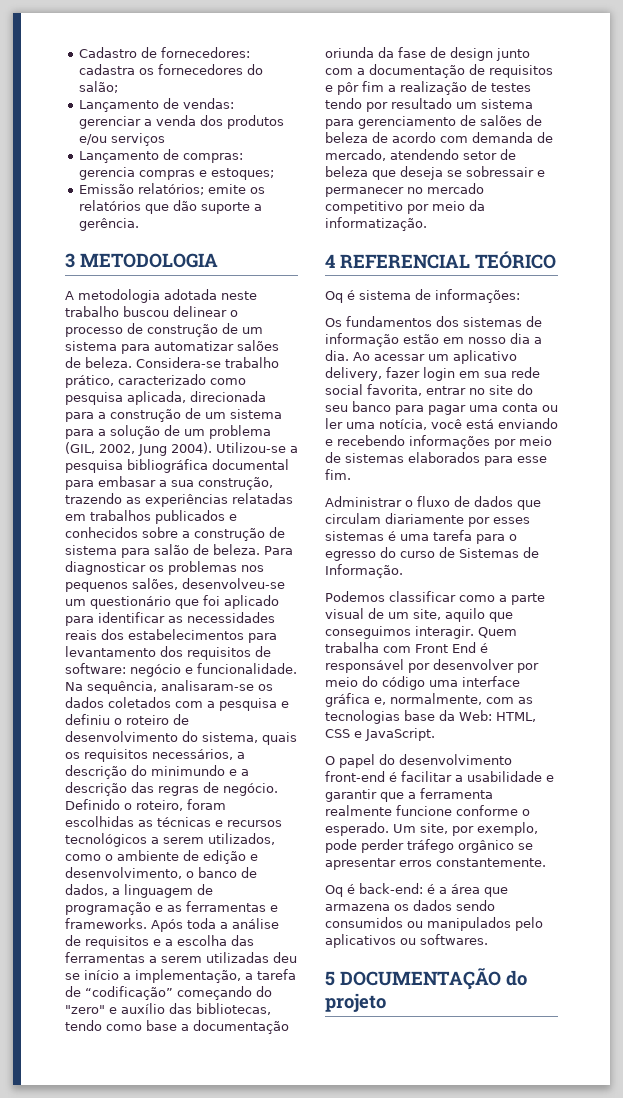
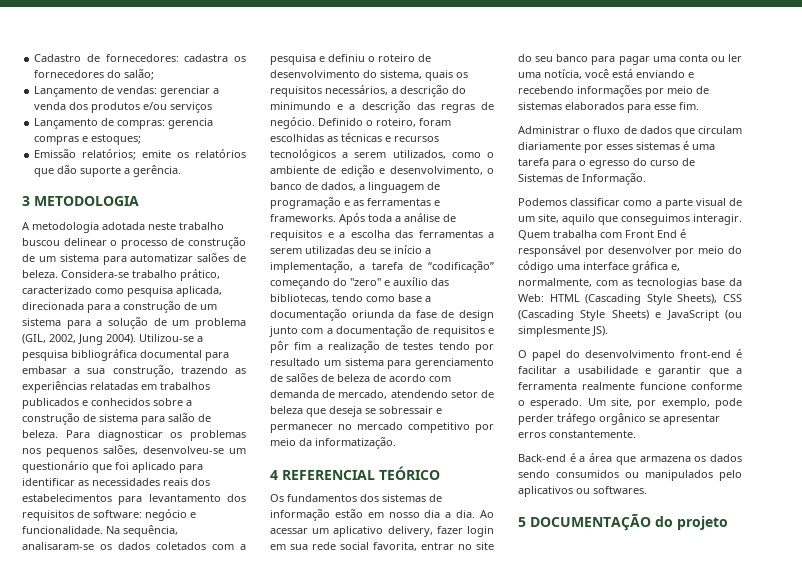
- Oq é sistema de informações:
- Quem trabalha com Front End é responsável por desenvolver por meio do código uma interface gráfica e, normalmente, com as tecnologias base da Web: HTML, CSS e JavaScript.
+ Quem trabalha com Front End é responsável por desenvolver por meio do código uma interface gráfica e, normalmente, com as tecnologias base da Web: HTML (Cascading Style Sheets), CSS (Cascading Style Sheets) e JavaScript (ou simplesmente JS).
- Oq é back-end: é a área que armazena os dados sendo consumidos ou manipulados pelo aplicativos ou softwares.
+ Back-end é a área que armazena os dados sendo consumidos ou manipulados pelo aplicativos ou softwares.

